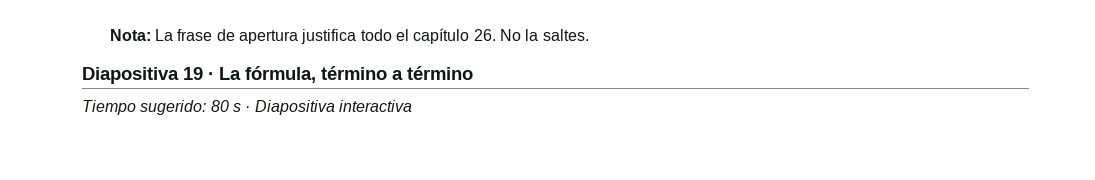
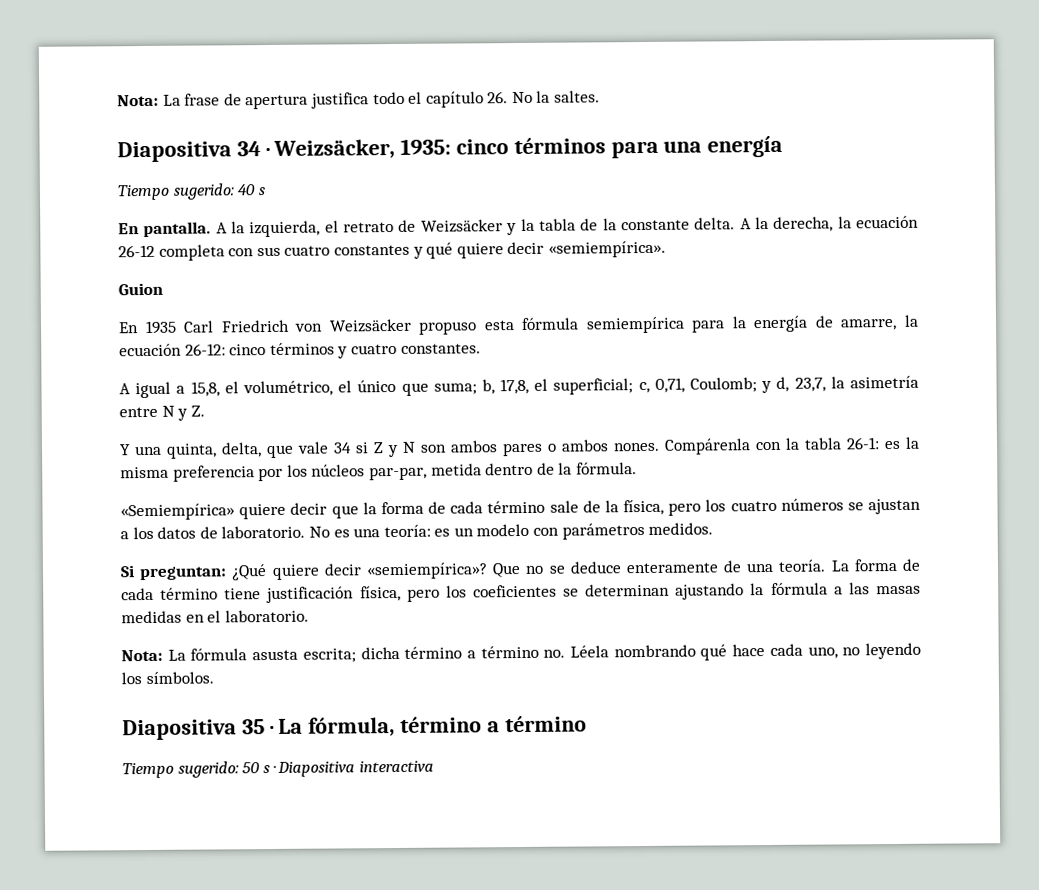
- Diapositiva 19 · La fórmula, término a término
+ Diapositiva 34 · Weizsäcker, 1935: cinco términos para una energía
+ Tiempo sugerido: 40 s
+ En pantalla. A la izquierda, el retrato de Weizsäcker y la tabla de la constante delta. A la derecha, la ecuación 26-12 completa con sus cuatro constantes y qué quiere decir «semiempírica».
+ Guion
+ En 1935 Carl Friedrich von Weizsäcker propuso esta fórmula semiempírica para la energía de amarre, la ecuación 26-12: cinco términos y cuatro constantes.
+ A igual a 15,8, el volumétrico, el único que suma; b, 17,8, el superficial; c, 0,71, Coulomb; y d, 23,7, la asimetría entre N y Z.
+ Y una quinta, delta, que vale 34 si Z y N son ambos pares o ambos nones. Compárenla con la tabla 26-1: es la misma preferencia por los núcleos par-par, metida dentro de la fórmula.
+ «Semiempírica» quiere decir que la forma de cada término sale de la física, pero los cuatro números se ajustan a los datos de laboratorio. No es una teoría: es un modelo con parámetros medidos.
+ Si preguntan: ¿Qué quiere decir «semiempírica»? Que no se deduce enteramente de una teoría. La forma de cada término tiene justificación física, pero los coeficientes se determinan ajustando la fórmula a las masas medidas en el laboratorio.
+ Nota: La fórmula asusta escrita; dicha término a término no. Léela nombrando qué hace cada uno, no leyendo los símbolos.
+ Diapositiva 35 · La fórmula, término a término
- Tiempo sugerido: 80 s · Diapositiva interactiva
+ Tiempo sugerido: 50 s · Diapositiva interactiva

